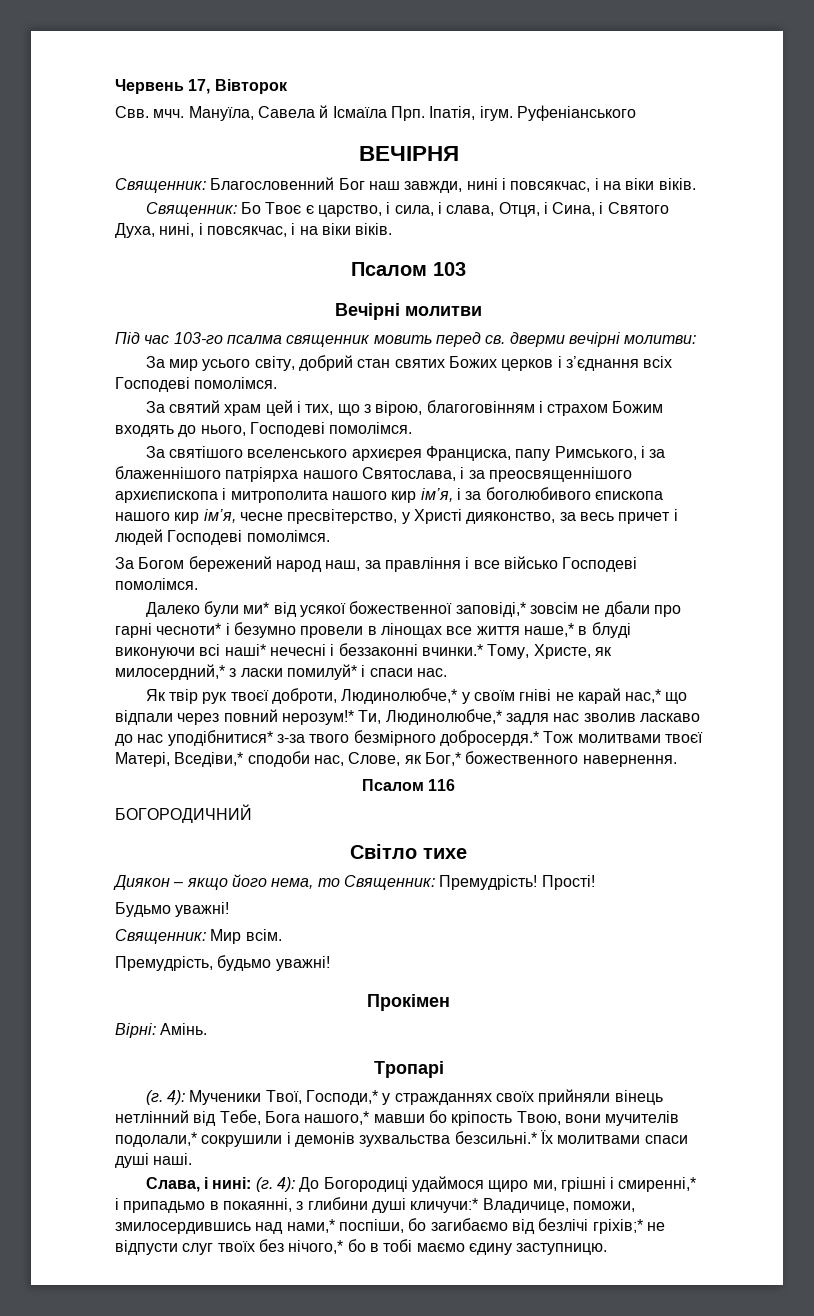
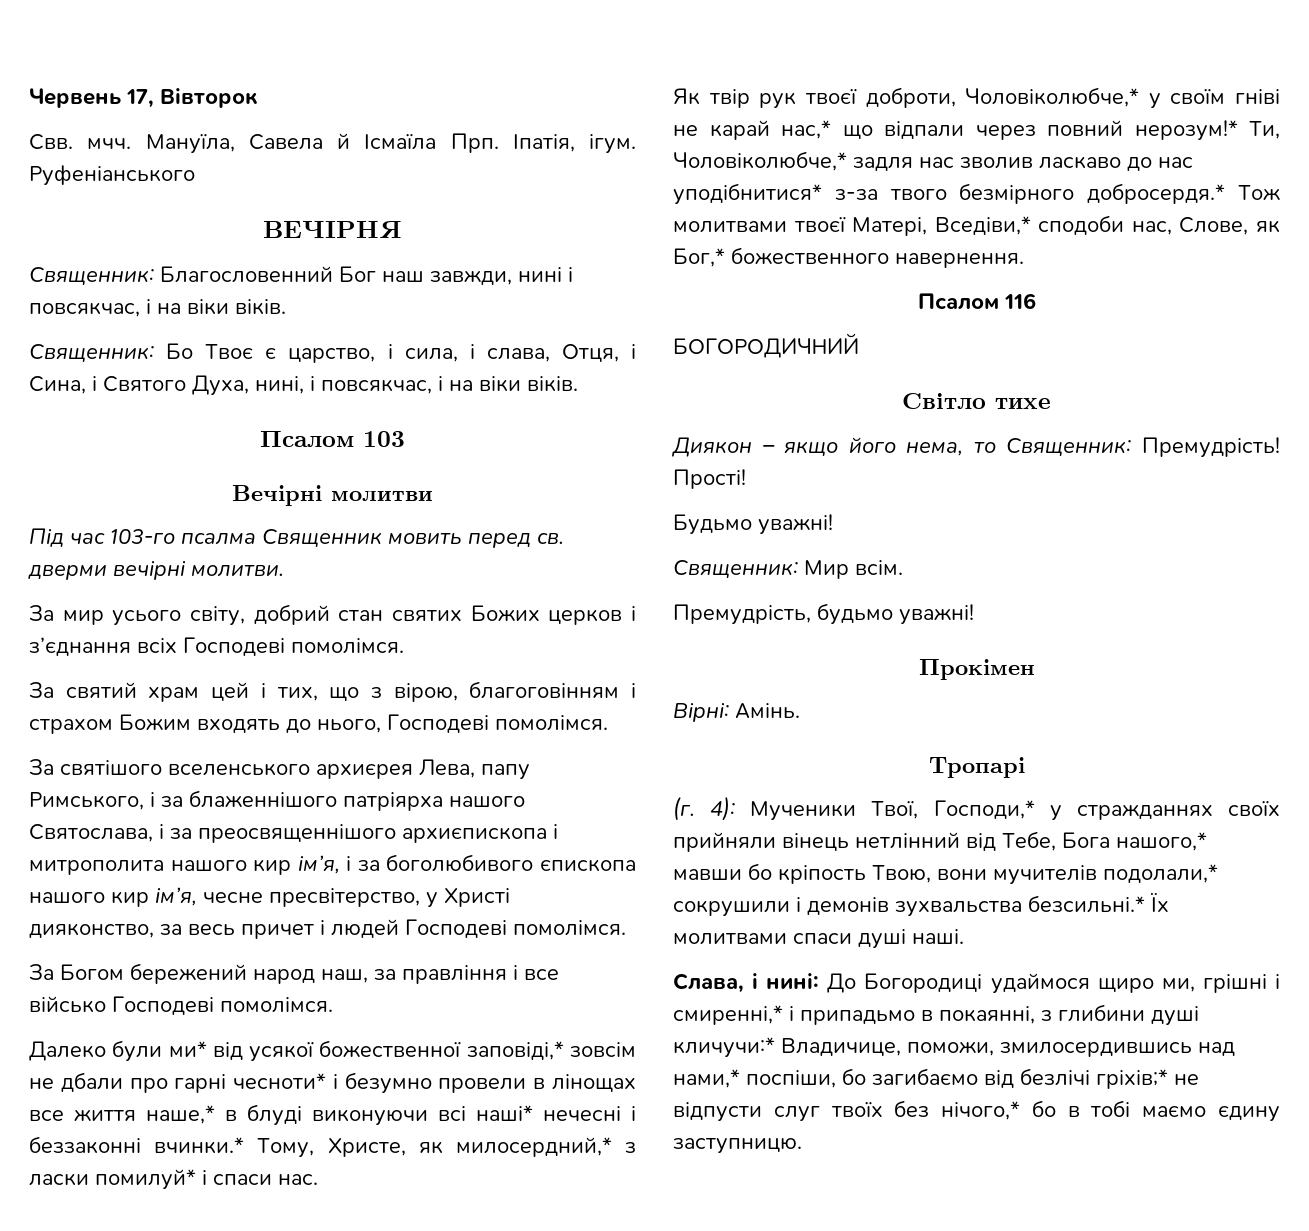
- Під час 103-го псалма священник мовить перед св. дверми вечірні молитви:
+ Під час 103-го псалма Священник мовить перед св. дверми вечірні молитви.
- За святішого вселенського архиєрея Франциска, папу Римського, і за блаженнішого патріярха нашого Святослава, і за преосвященнішого архиєпископа і митрополита нашого кир ім’я, і за боголюбивого єпископа нашого кир ім’я, чесне пресвітерство, у Христі дияконство, за весь причет і людей Господеві помолімся.
+ За святішого вселенського архиєрея Лева, папу Римського, і за блаженнішого патріярха нашого Святослава, і за преосвященнішого архиєпископа і митрополита нашого кир ім’я, і за боголюбивого єпископа нашого кир ім’я, чесне пресвітерство, у Христі дияконство, за весь причет і людей Господеві помолімся.
- Як твір рук твоєї доброти, Людинолюбче,* у своїм гніві не карай нас,* що відпали через повний нерозум!* Ти, Людинолюбче,* задля нас зволив ласкаво до нас уподібнитися* з-за твого безмірного добросердя.* Тож молитвами твоєї Матері, Вседіви,* сподоби нас, Слове, як Бог,* божественного навернення.
+ Як твір рук твоєї доброти, Чоловіколюбче,* у своїм гніві не карай нас,* що відпали через повний нерозум!* Ти, Чоловіколюбче,* задля нас зволив ласкаво до нас уподібнитися* з-за твого безмірного добросердя.* Тож молитвами твоєї Матері, Вседіви,* сподоби нас, Слове, як Бог,* божественного навернення.
- Слава, і нині: (г. 4): До Богородиці удаймося щиро ми, грішні і смиренні,* і припадьмо в покаянні, з глибини душі кличучи:* Владичице, поможи, змилосердившись над нами,* поспіши, бо загибаємо від безлічі гріхів;* не відпусти слуг твоїх без нічого,* бо в тобі маємо єдину заступницю.
+ Слава, і нині: До Богородиці удаймося щиро ми, грішні і смиренні,* і припадьмо в покаянні, з глибини душі кличучи:* Владичице, поможи, змилосердившись над нами,* поспіши, бо загибаємо від безлічі гріхів;* не відпусти слуг твоїх без нічого,* бо в тобі маємо єдину заступницю.

